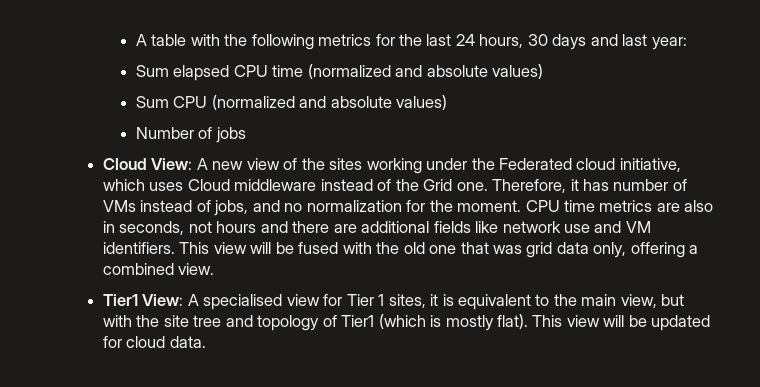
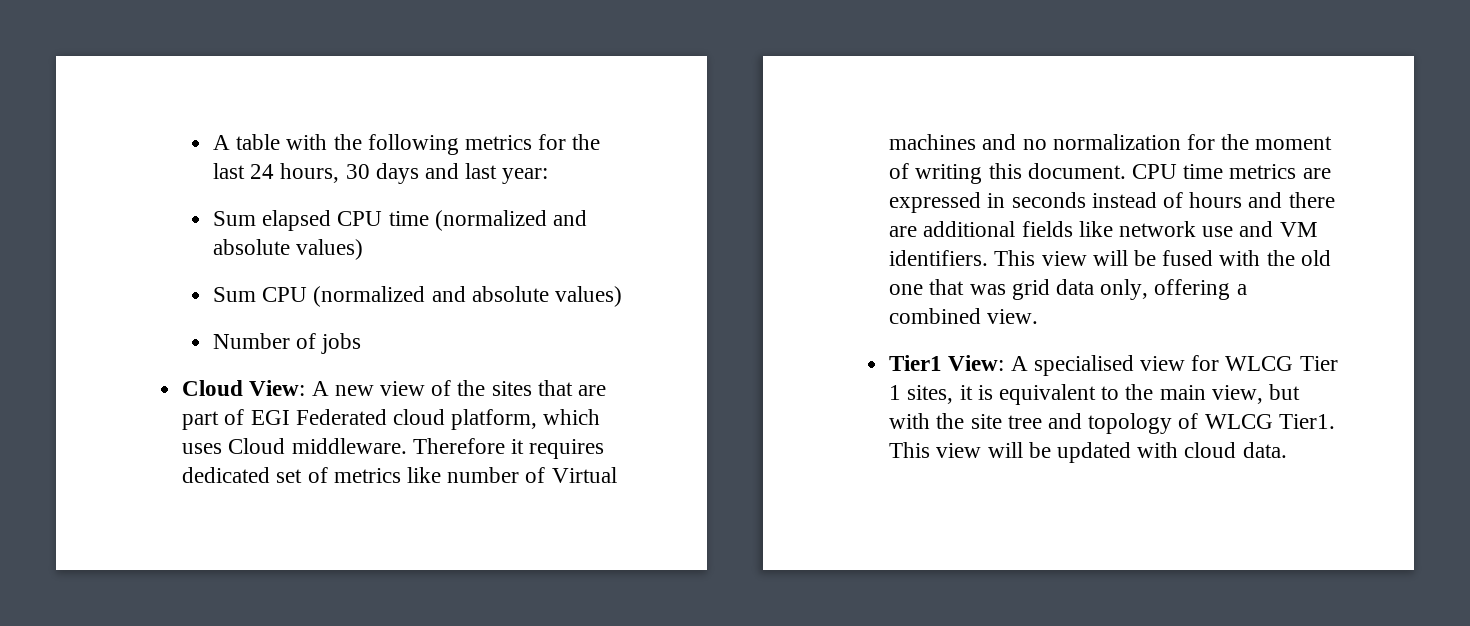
- Cloud View: A new view of the sites working under the Federated cloud initiative, which uses Cloud middleware instead of the Grid one. Therefore, it has number of VMs instead of jobs, and no normalization for the moment. CPU time metrics are also in seconds, not hours and there are additional fields like network use and VM identifiers.
+ Cloud View: A new view of the sites that are part of EGI Federated cloud platform, which uses Cloud middleware. Therefore it requires dedicated set of metrics like number of Virtual machines and no normalization for the moment of writing this document. CPU time metrics are expressed in seconds instead of hours and there are additional fields like network use and VM identifiers.
- Tier1 View: A specialised view for Tier 1 sites, it is equivalent to the main view, but with the site tree and topology of Tier1 (which is mostly flat).
+ Tier1 View: A specialised view for WLCG Tier 1 sites, it is equivalent to the main view, but with the site tree and topology of WLCG Tier1.
- This view will be updated for cloud data.
+ This view will be updated with cloud data.

